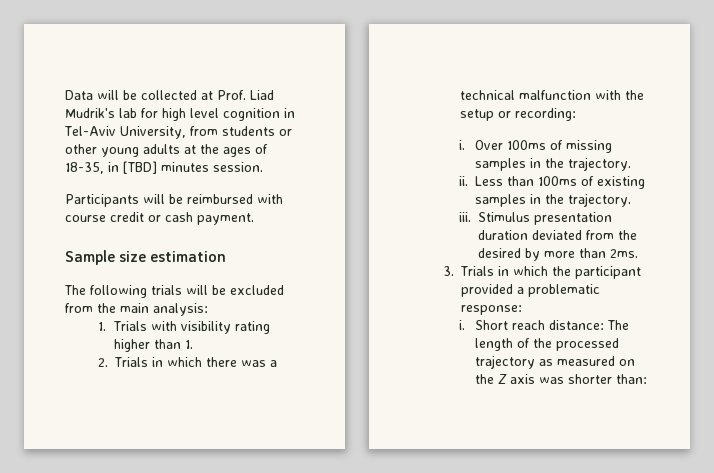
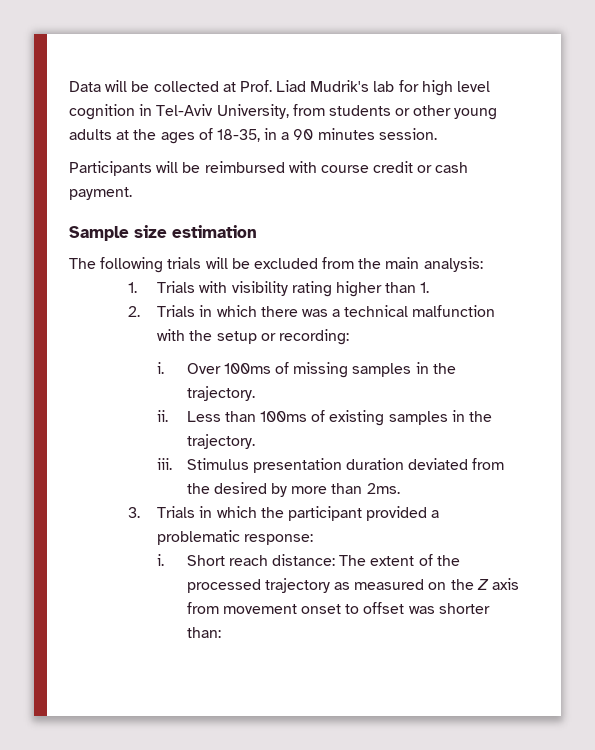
- Data will be collected at Prof. Liad Mudrik's lab for high level cognition in Tel-Aviv University, from students or other young adults at the ages of 18-35, in [TBD] minutes session.
+ Data will be collected at Prof. Liad Mudrik's lab for high level cognition in Tel-Aviv University, from students or other young adults at the ages of 18-35, in a 90 minutes session.
- Short reach distance: The length of the processed trajectory as measured on the Z axis was shorter than:
+ Short reach distance: The extent of the processed trajectory as measured on the Z axis from movement onset to offset was shorter than:

